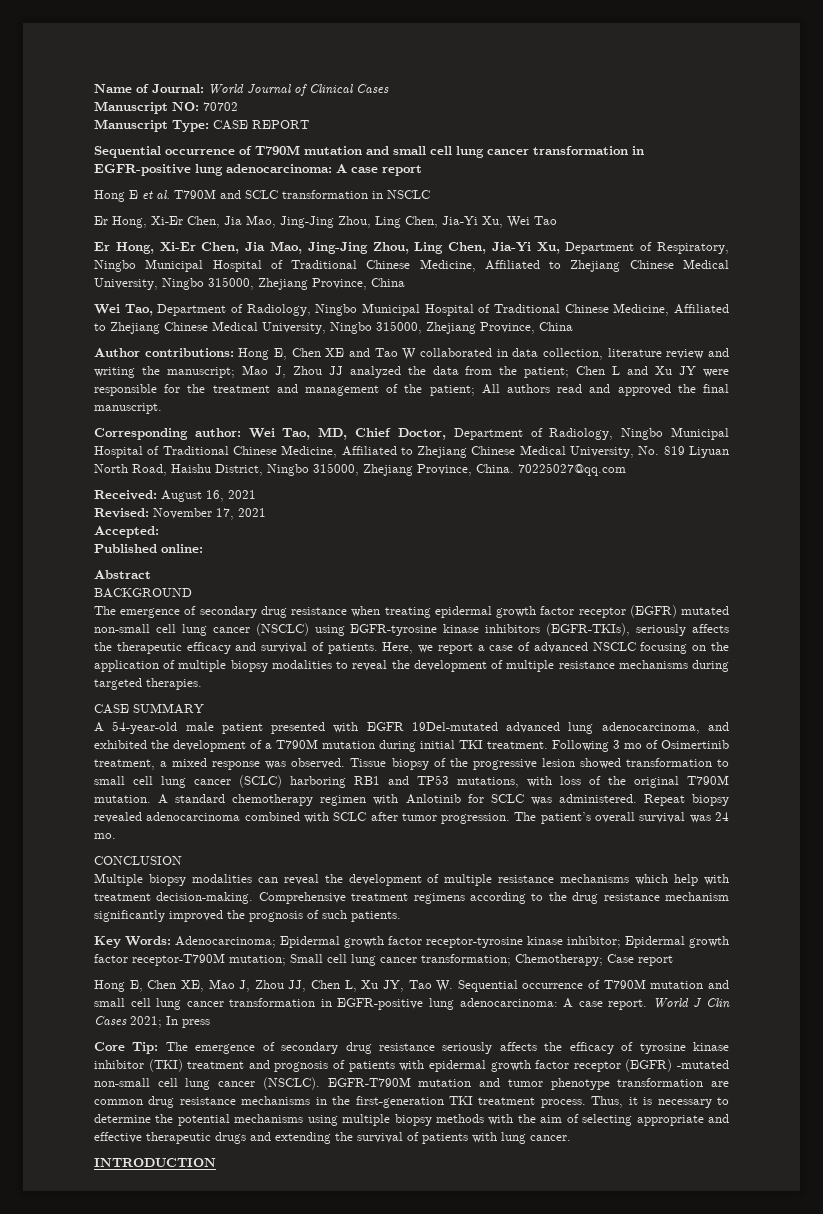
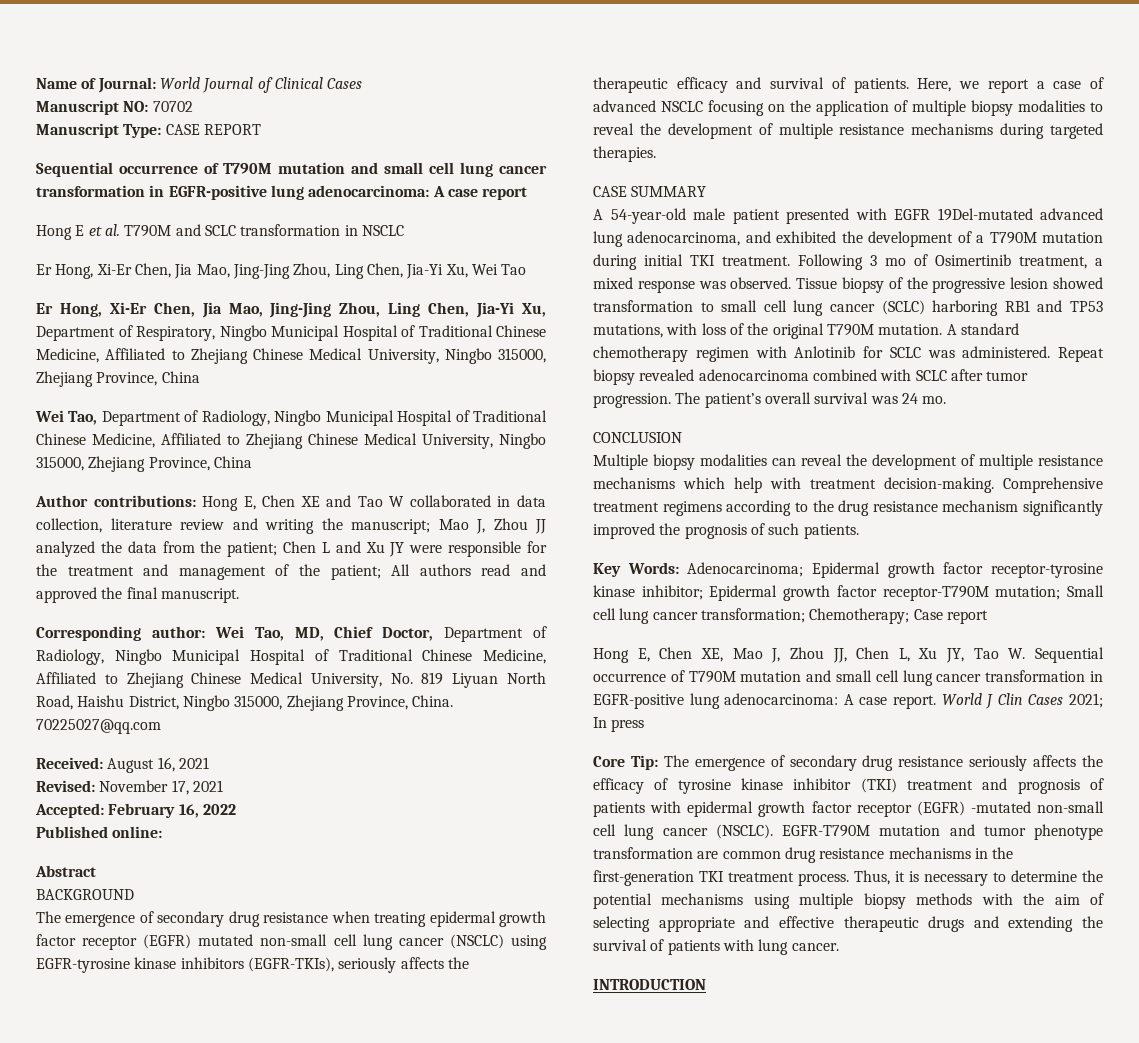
- Accepted:
+ Accepted: February 16, 2022

